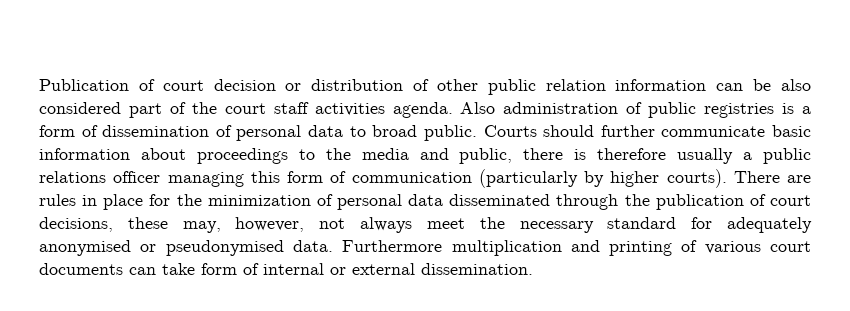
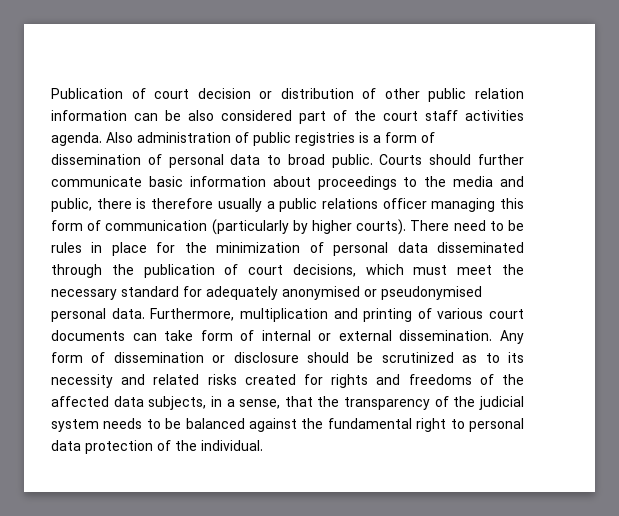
- There are rules in place for the minimization of personal data disseminated through the publication of court decisions, these may, however, not always meet the necessary standard for adequately anonymised or pseudonymised data. Furthermore multiplication and printing of various court documents can take form of internal or external dissemination.
+ There need to be rules in place for the minimization of personal data disseminated through the publication of court decisions, which must meet the necessary standard for adequately anonymised or pseudonymised personal data. Furthermore, multiplication and printing of various court documents can take form of internal or external dissemination.
+ Any form of dissemination or disclosure should be scrutinized as to its necessity and related risks created for rights and freedoms of the affected data subjects, in a sense, that the transparency of the judicial system needs to be balanced against the fundamental right to personal data protection of the individual.

